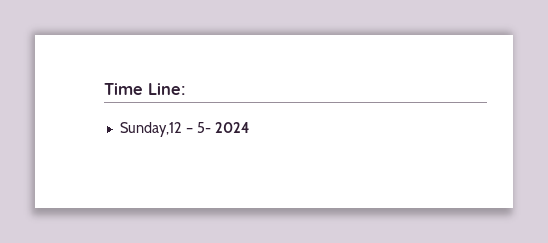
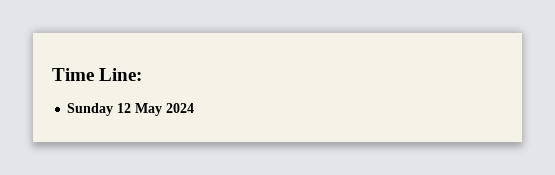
- Sunday,12 – 5- 2024
+ Sunday 12 May 2024

